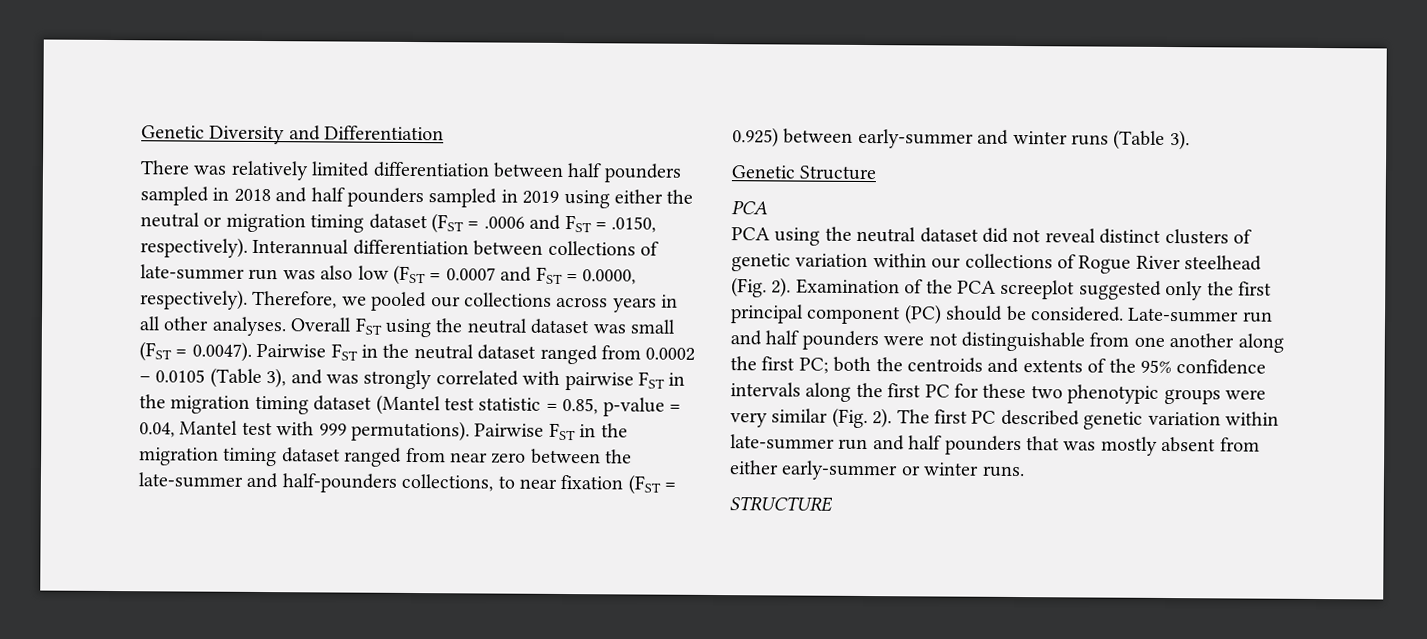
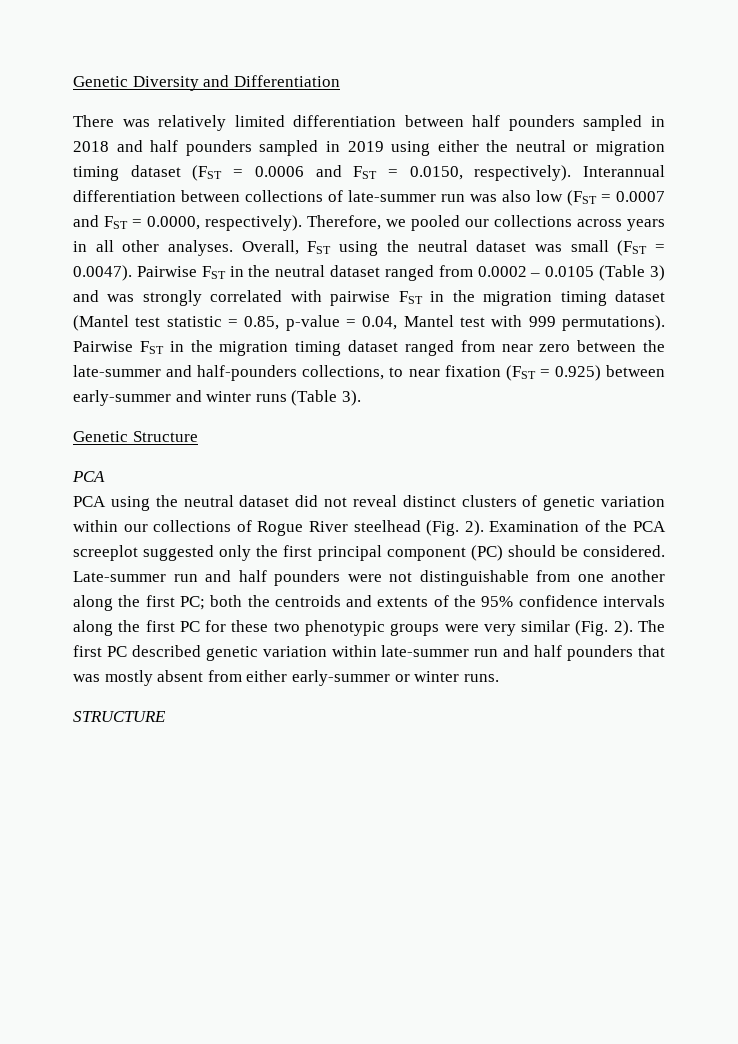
- There was relatively limited differentiation between half pounders sampled in 2018 and half pounders sampled in 2019 using either the neutral or migration timing dataset (FST = .0006 and FST = .0150, respectively).
+ There was relatively limited differentiation between half pounders sampled in 2018 and half pounders sampled in 2019 using either the neutral or migration timing dataset (FST = 0.0006 and FST = 0.0150, respectively).
- Overall FST using the neutral dataset was small (FST = 0.0047). Pairwise FST in the neutral dataset ranged from 0.0002 – 0.0105 (Table 3), and was strongly correlated with pairwise FST in the migration timing dataset (Mantel test statistic = 0.85, p-value = 0.04, Mantel test with 999 permutations).
+ Overall, FST using the neutral dataset was small (FST = 0.0047). Pairwise FST in the neutral dataset ranged from 0.0002 – 0.0105 (Table 3) and was strongly correlated with pairwise FST in the migration timing dataset (Mantel test statistic = 0.85, p-value = 0.04, Mantel test with 999 permutations).

